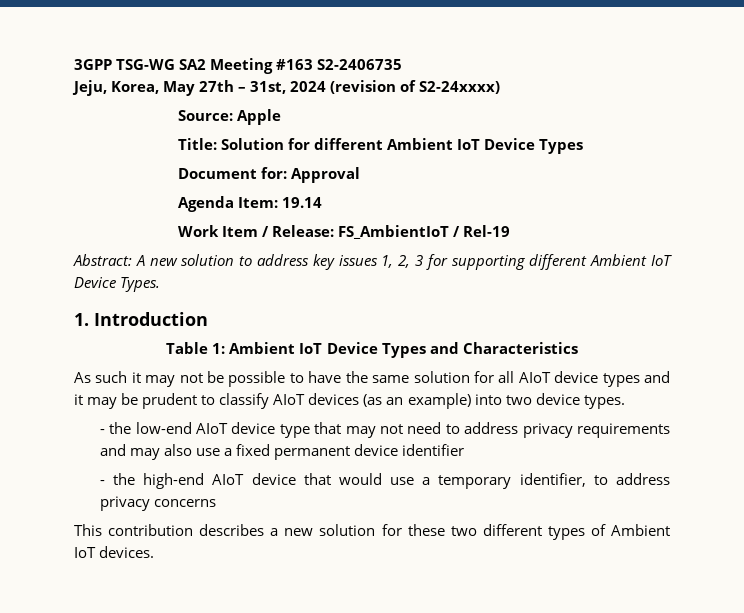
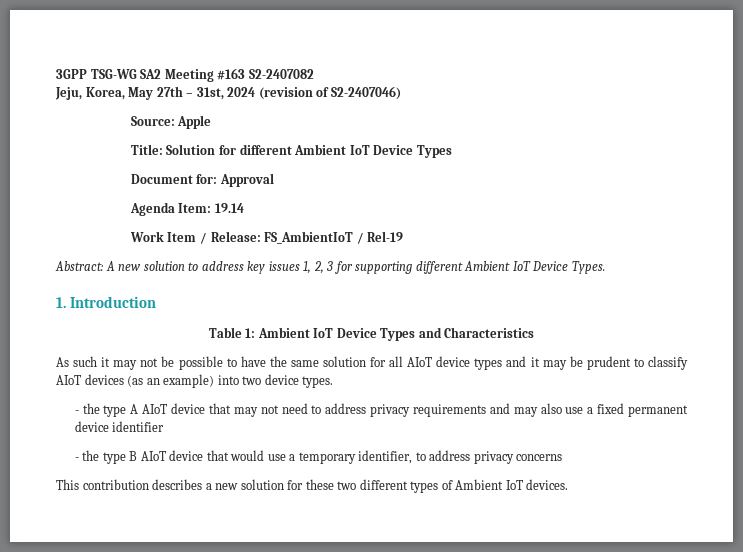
- 3GPP TSG-WG SA2 Meeting #163 S2-2406735
+ 3GPP TSG-WG SA2 Meeting #163 S2-2407082
- Jeju, Korea, May 27th – 31st, 2024 (revision of S2-24xxxx)
+ Jeju, Korea, May 27th – 31st, 2024 (revision of S2-2407046)
- - the low-end AIoT device type that may not need to address privacy requirements and may also use a fixed permanent device identifier
+ - the type A AIoT device that may not need to address privacy requirements and may also use a fixed permanent device identifier
- - the high-end AIoT device that would use a temporary identifier, to address privacy concerns
+ - the type B AIoT device that would use a temporary identifier, to address privacy concerns

